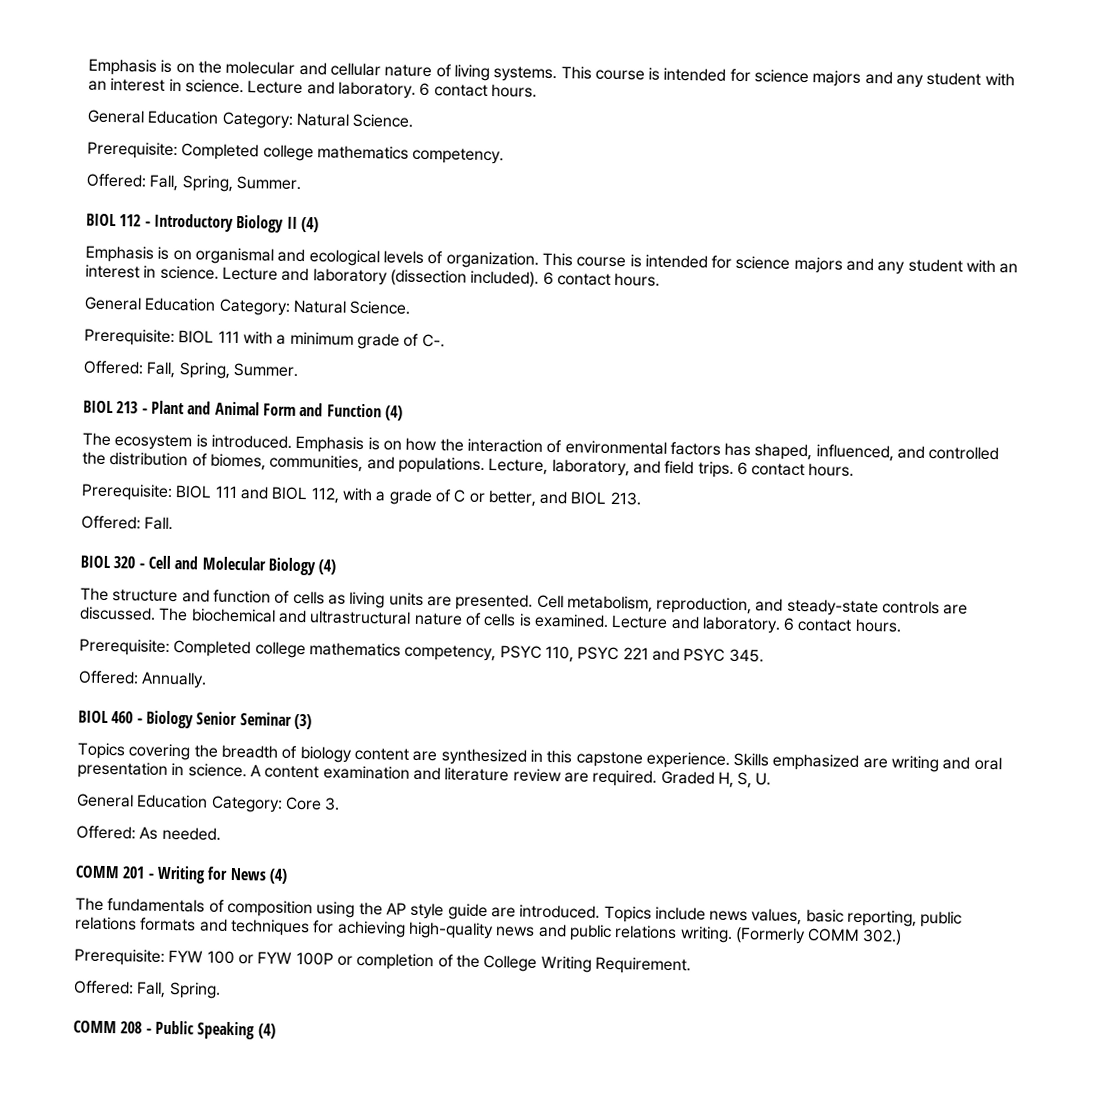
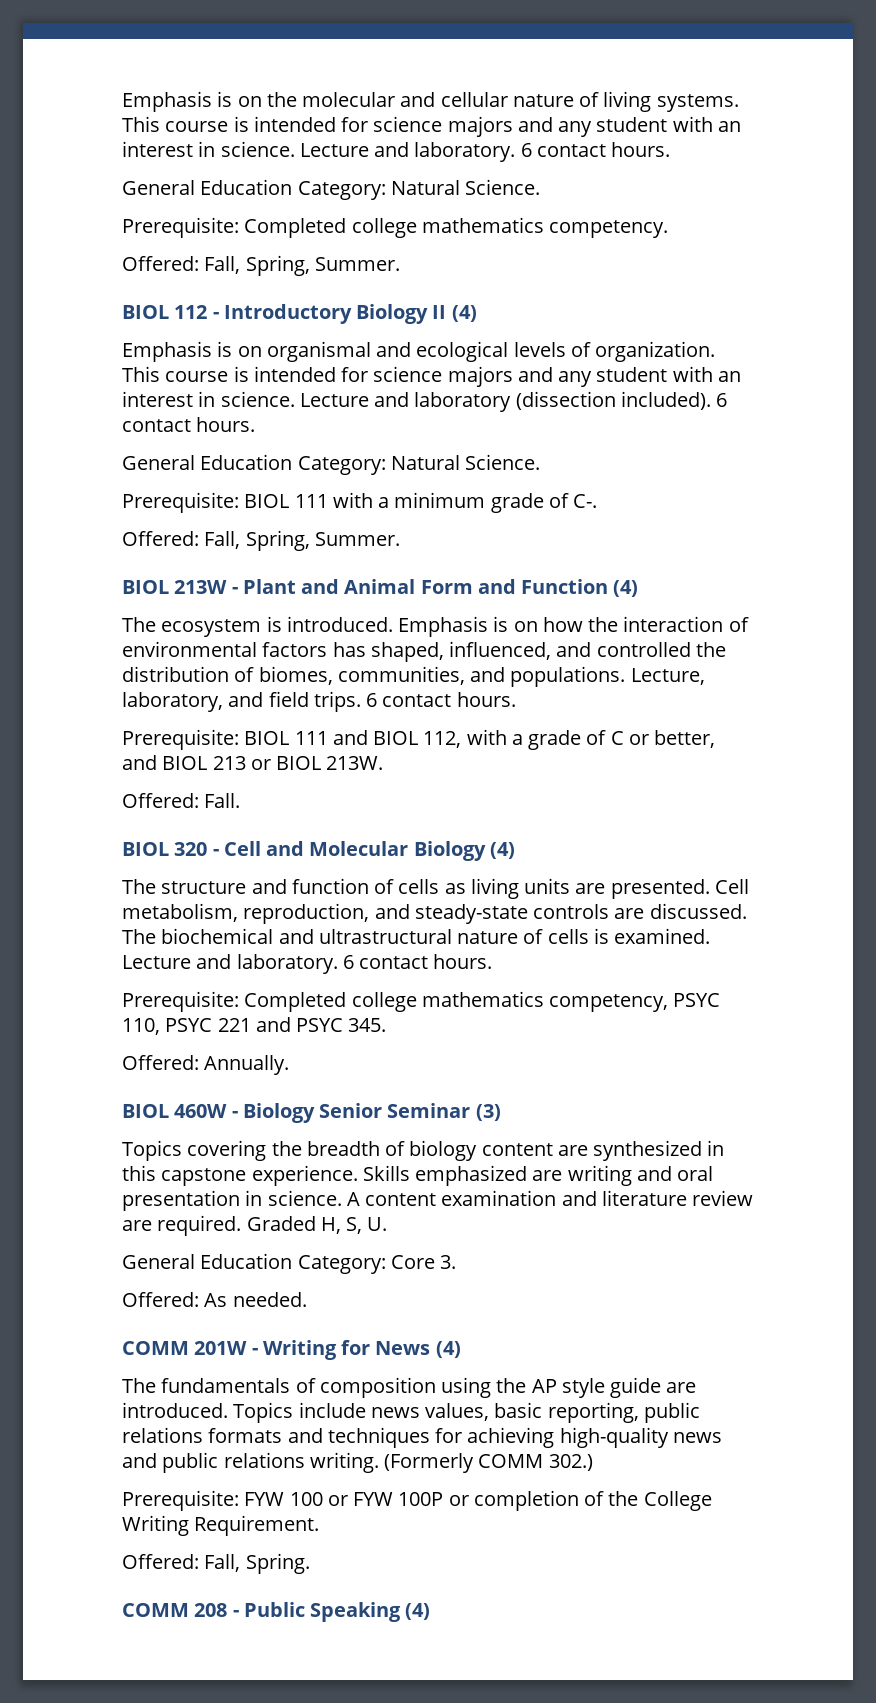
- BIOL 213 - Plant and Animal Form and Function (4)
+ BIOL 213W - Plant and Animal Form and Function (4)
- Prerequisite: BIOL 111 and BIOL 112, with a grade of C or better, and BIOL 213.
+ Prerequisite: BIOL 111 and BIOL 112, with a grade of C or better, and BIOL 213 or BIOL 213W.
- BIOL 460 - Biology Senior Seminar (3)
+ BIOL 460W - Biology Senior Seminar (3)
- COMM 201 - Writing for News (4)
+ COMM 201W - Writing for News (4)

